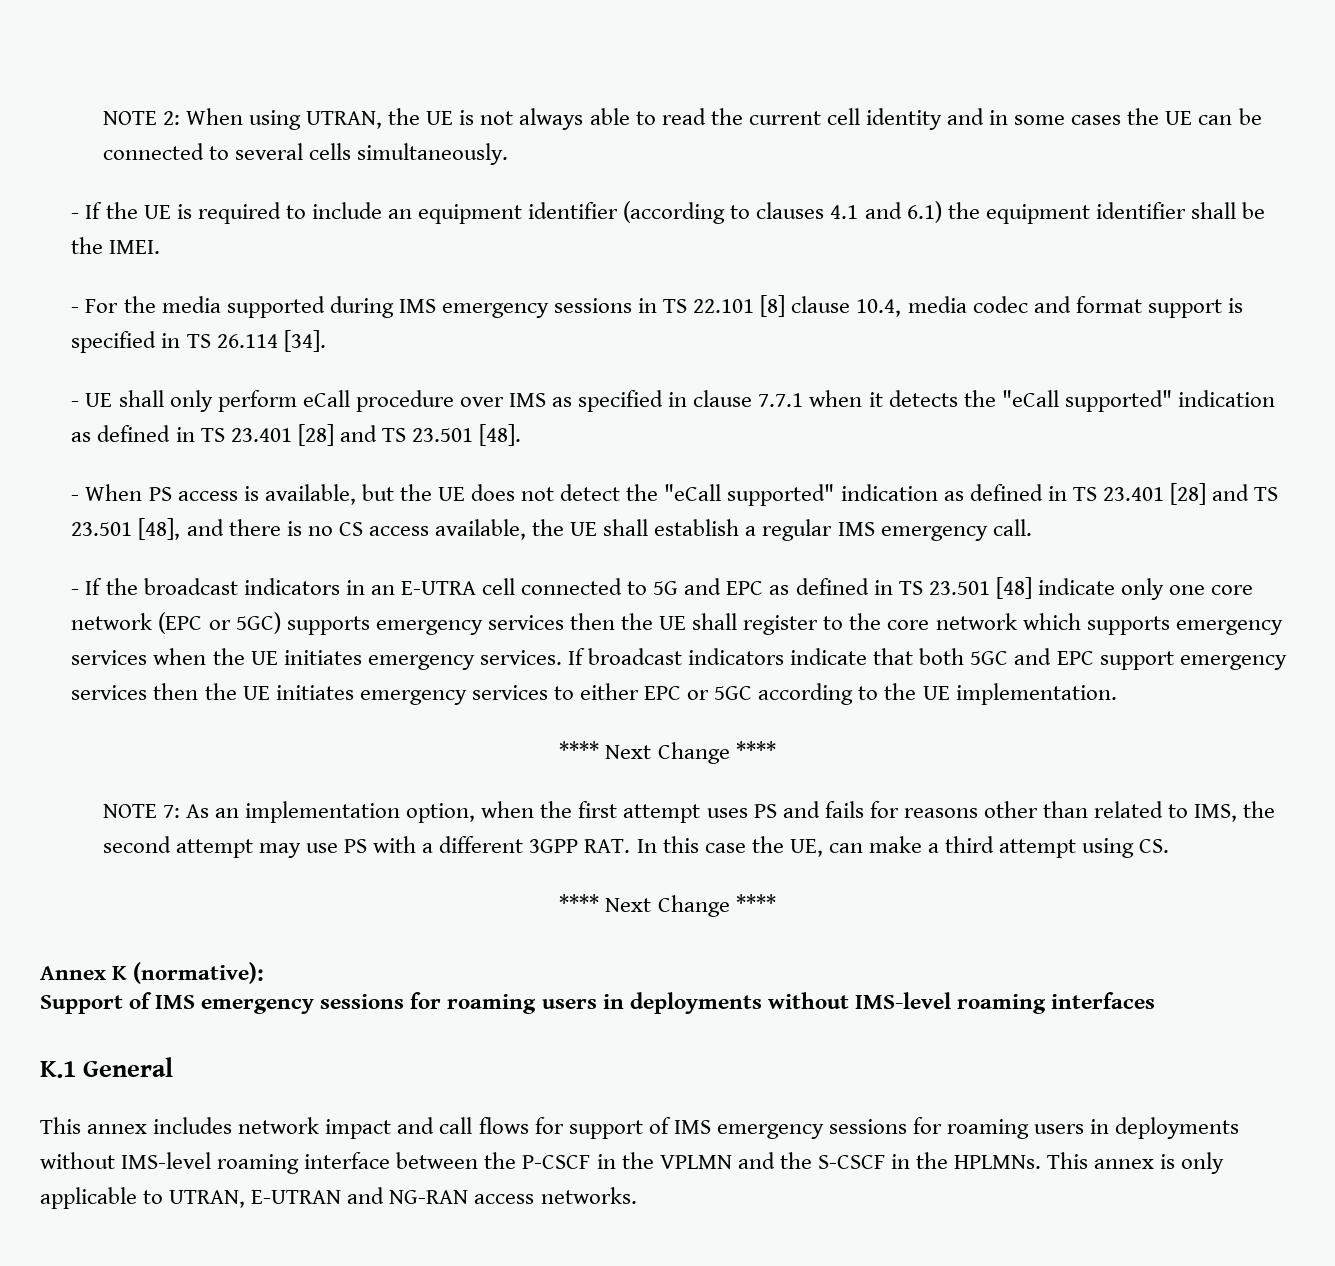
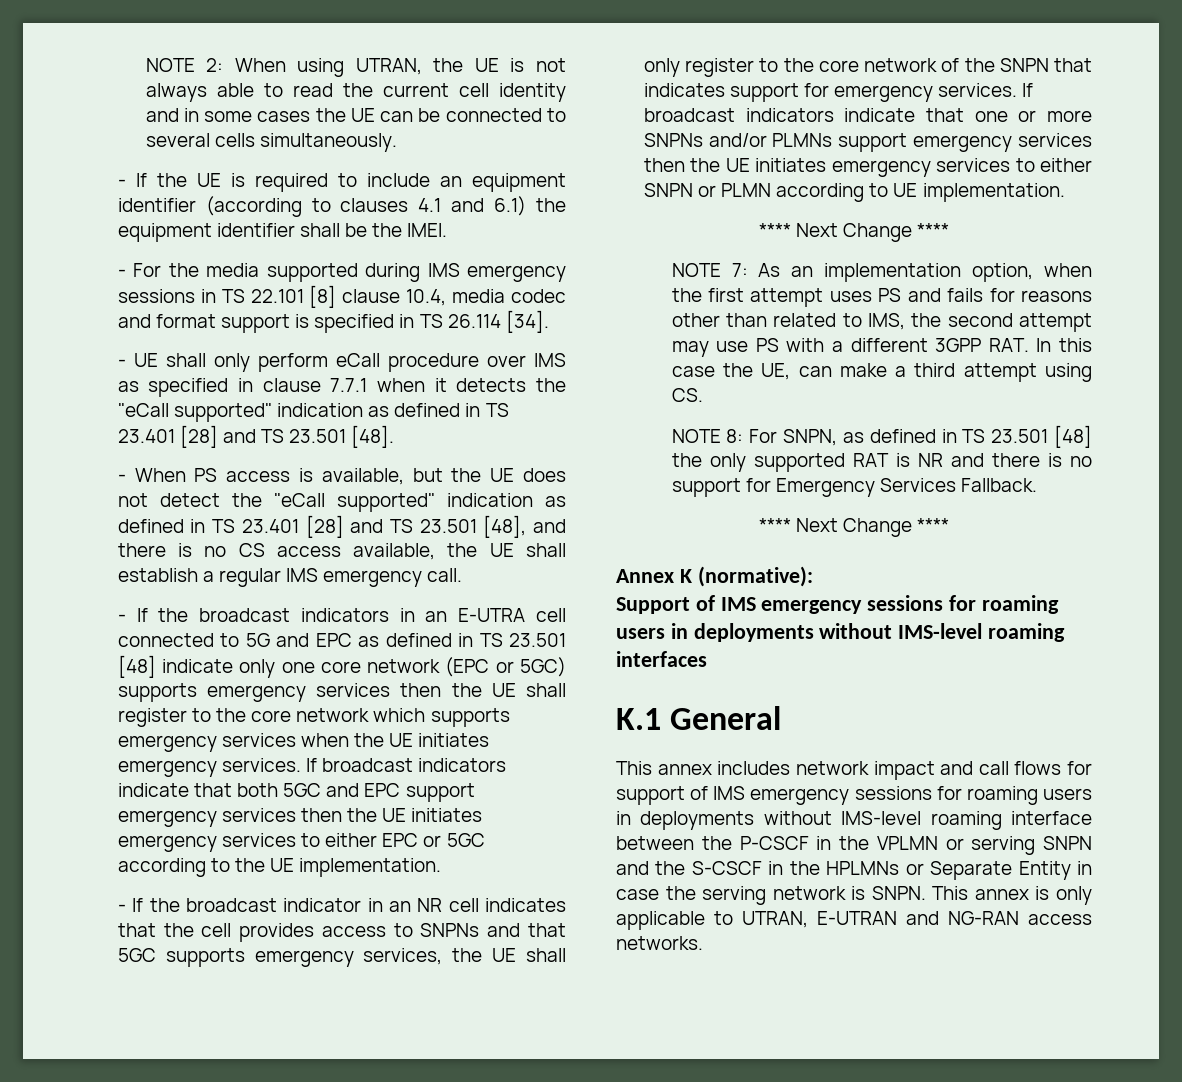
+ - If the broadcast indicator in an NR cell indicates that the cell provides access to SNPNs and that 5GC supports emergency services, the UE shall only register to the core network of the SNPN that indicates support for emergency services. If broadcast indicators indicate that one or more SNPNs and/or PLMNs support emergency services then the UE initiates emergency services to either SNPN or PLMN according to UE implementation.
+ NOTE 8: For SNPN, as defined in TS 23.501 [48] the only supported RAT is NR and there is no support for Emergency Services Fallback.
- This annex includes network impact and call flows for support of IMS emergency sessions for roaming users in deployments without IMS-level roaming interface between the P-CSCF in the VPLMN and the S-CSCF in the HPLMNs.
+ This annex includes network impact and call flows for support of IMS emergency sessions for roaming users in deployments without IMS-level roaming interface between the P-CSCF in the VPLMN or serving SNPN and the S-CSCF in the HPLMNs or Separate Entity in case the serving network is SNPN.

